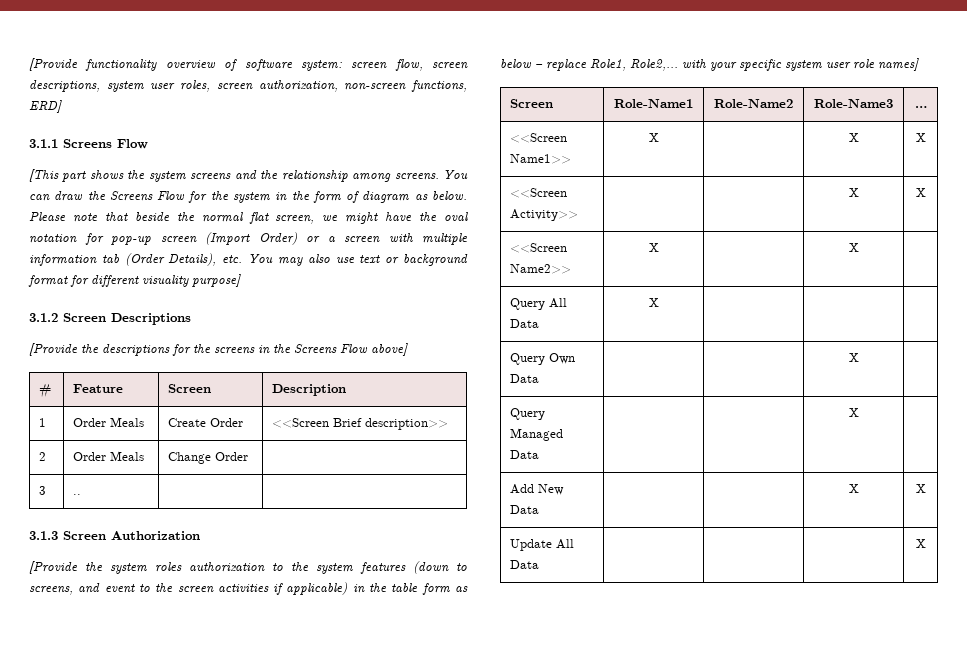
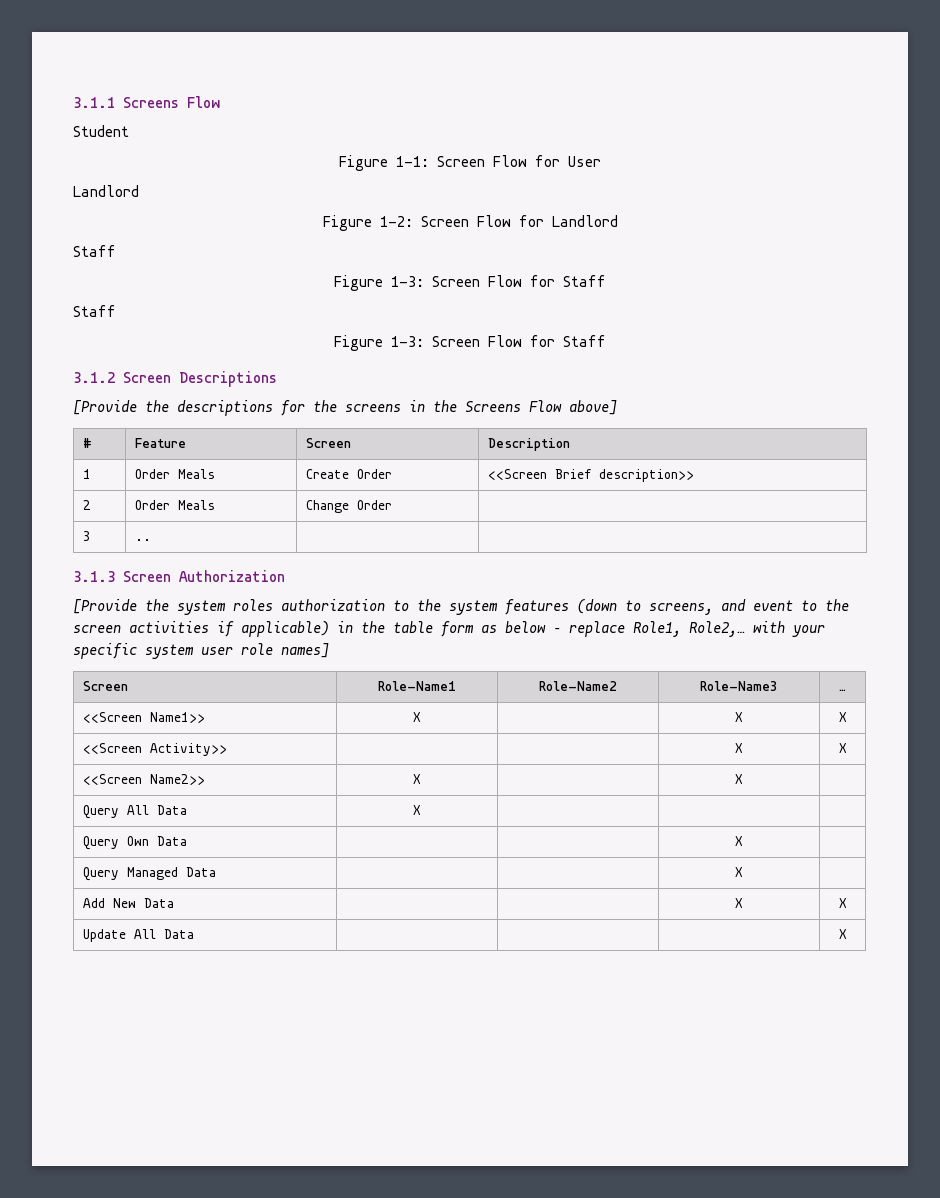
- [Provide functionality overview of software system: screen flow, screen descriptions, system user roles, screen authorization, non-screen functions, ERD]
  3.1.1 Screens Flow
- [This part shows the system screens and the relationship among screens. You can draw the Screens Flow for the system in the form of diagram as below. Please note that beside the normal flat screen, we might have the oval notation for pop-up screen (Import Order) or a screen with multiple information tab (Order Details), etc. You may also use text or background format for different visuality purpose]
+ Student
+ Figure 1-1: Screen Flow for User
+ Landlord
+ Figure 1-2: Screen Flow for Landlord
+ Staff
+ Figure 1-3: Screen Flow for Staff
+ Staff
+ Figure 1-3: Screen Flow for Staff

